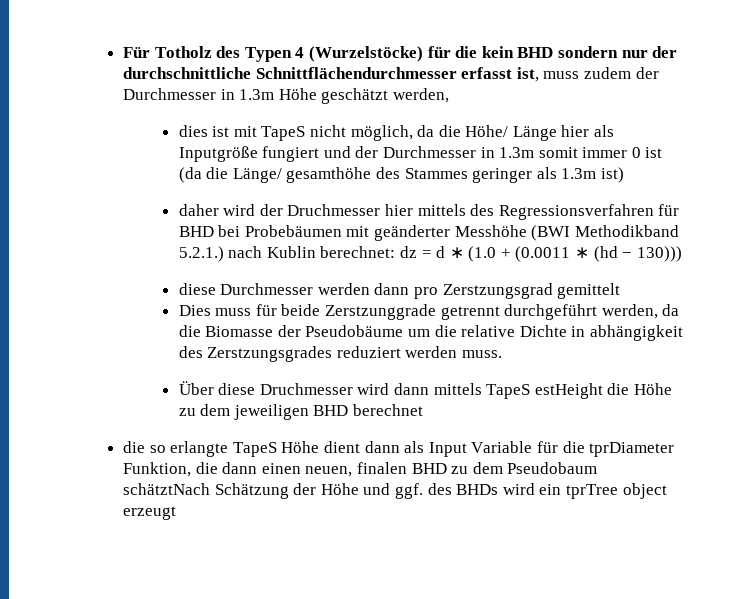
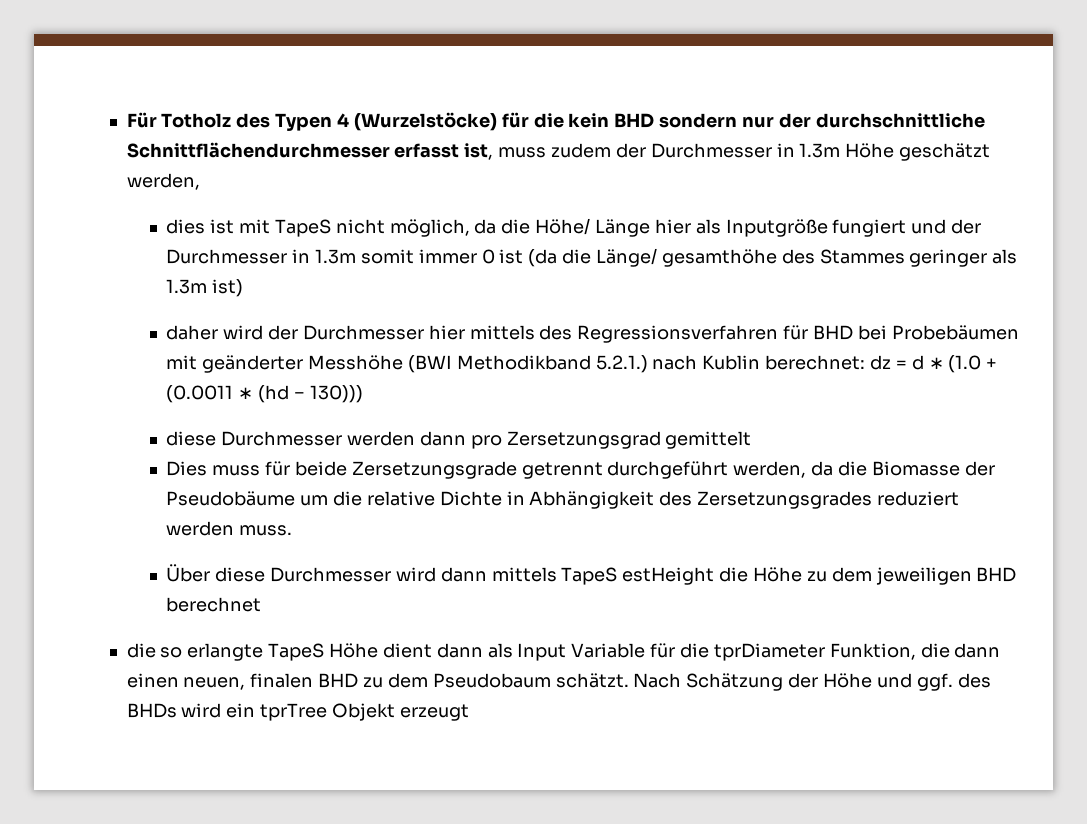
- daher wird der Druchmesser hier mittels des Regressionsverfahren für BHD bei Probebäumen mit geänderter Messhöhe (BWI Methodikband 5.2.1.) nach Kublin berechnet: dz = d ∗ (1.0 + (0.0011 ∗ (hd − 130)))
+ daher wird der Durchmesser hier mittels des Regressionsverfahren für BHD bei Probebäumen mit geänderter Messhöhe (BWI Methodikband 5.2.1.) nach Kublin berechnet: dz = d ∗ (1.0 + (0.0011 ∗ (hd − 130)))
- diese Durchmesser werden dann pro Zerstzungsgrad gemittelt
+ diese Durchmesser werden dann pro Zersetzungsgrad gemittelt
- Dies muss für beide Zerstzunggrade getrennt durchgeführt werden, da die Biomasse der Pseudobäume um die relative Dichte in abhängigkeit des Zerstzungsgrades reduziert werden muss.
+ Dies muss für beide Zersetzungsgrade getrennt durchgeführt werden, da die Biomasse der Pseudobäume um die relative Dichte in Abhängigkeit des Zersetzungsgrades reduziert werden muss.
- Über diese Druchmesser wird dann mittels TapeS estHeight die Höhe zu dem jeweiligen BHD berechnet
+ Über diese Durchmesser wird dann mittels TapeS estHeight die Höhe zu dem jeweiligen BHD berechnet
- die so erlangte TapeS Höhe dient dann als Input Variable für die tprDiameter Funktion, die dann einen neuen, finalen BHD zu dem Pseudobaum schätztNach Schätzung der Höhe und ggf. des BHDs wird ein tprTree object erzeugt
+ die so erlangte TapeS Höhe dient dann als Input Variable für die tprDiameter Funktion, die dann einen neuen, finalen BHD zu dem Pseudobaum schätzt. Nach Schätzung der Höhe und ggf. des BHDs wird ein tprTree Objekt erzeugt

